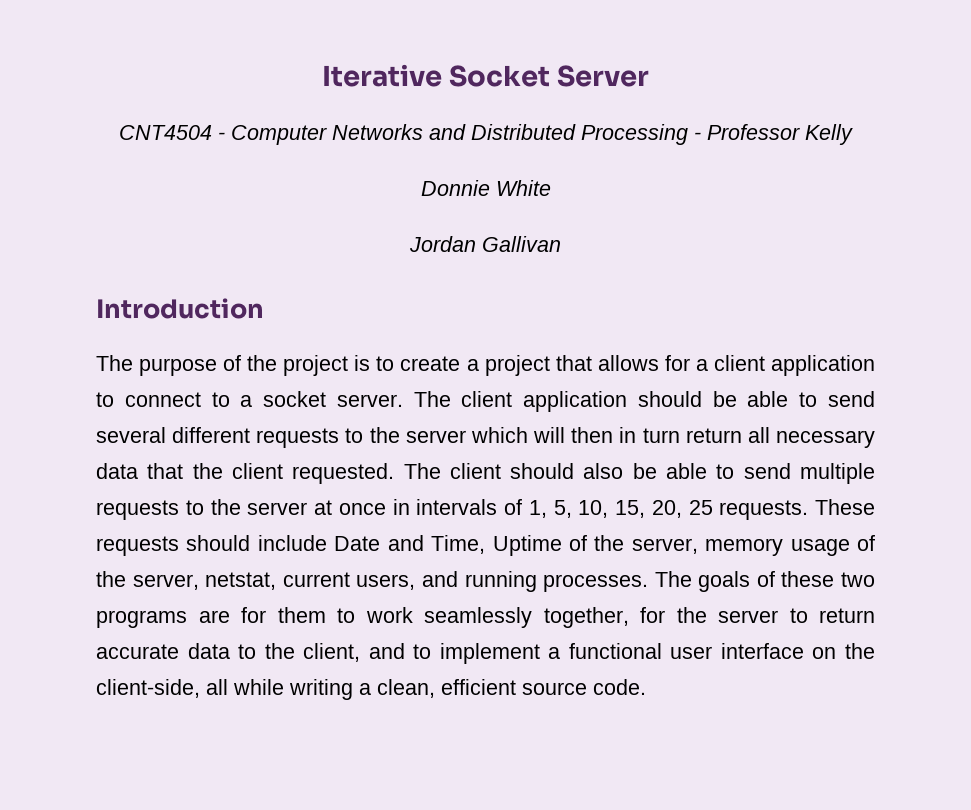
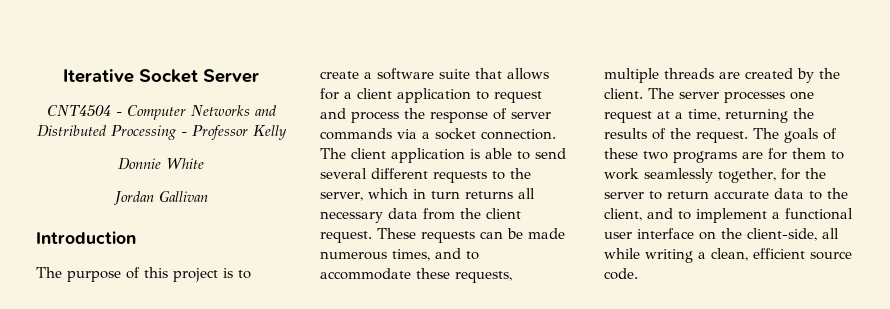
- The purpose of the project is to create a project that allows for a client application to connect to a socket server.
+ The purpose of this project is to create a software suite that allows for a client application to request and process the response of server commands via a socket connection.
- The client application should be able to send several different requests to the server which will then in turn return all necessary data that the client requested. The client should also be able to send multiple requests to the server at once in intervals of 1, 5, 10, 15, 20, 25 requests. These requests should include Date and Time, Uptime of the server, memory usage of the server, netstat, current users, and running processes.
+ The client application is able to send several different requests to the server, which in turn returns all necessary data from the client request. These requests can be made numerous times, and to accommodate these requests, multiple threads are created by the client. The server processes one request at a time, returning the results of the request.

